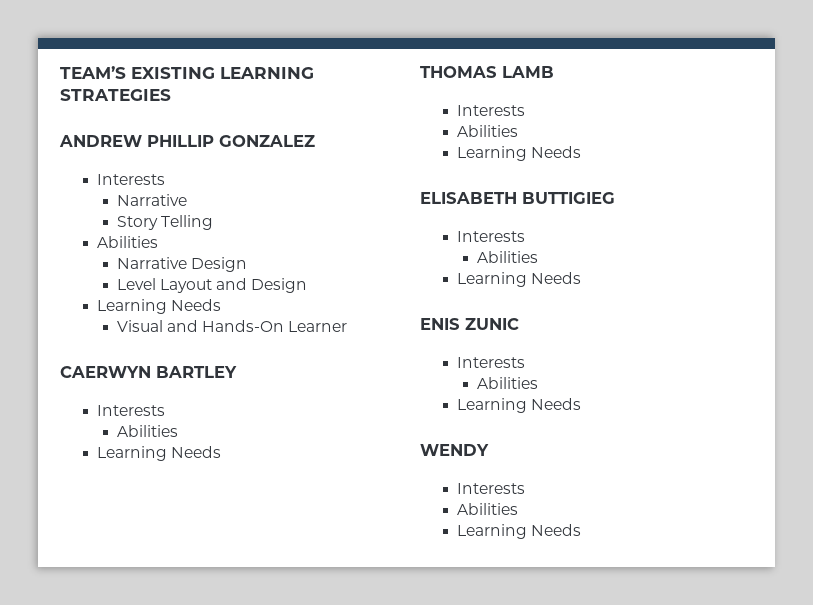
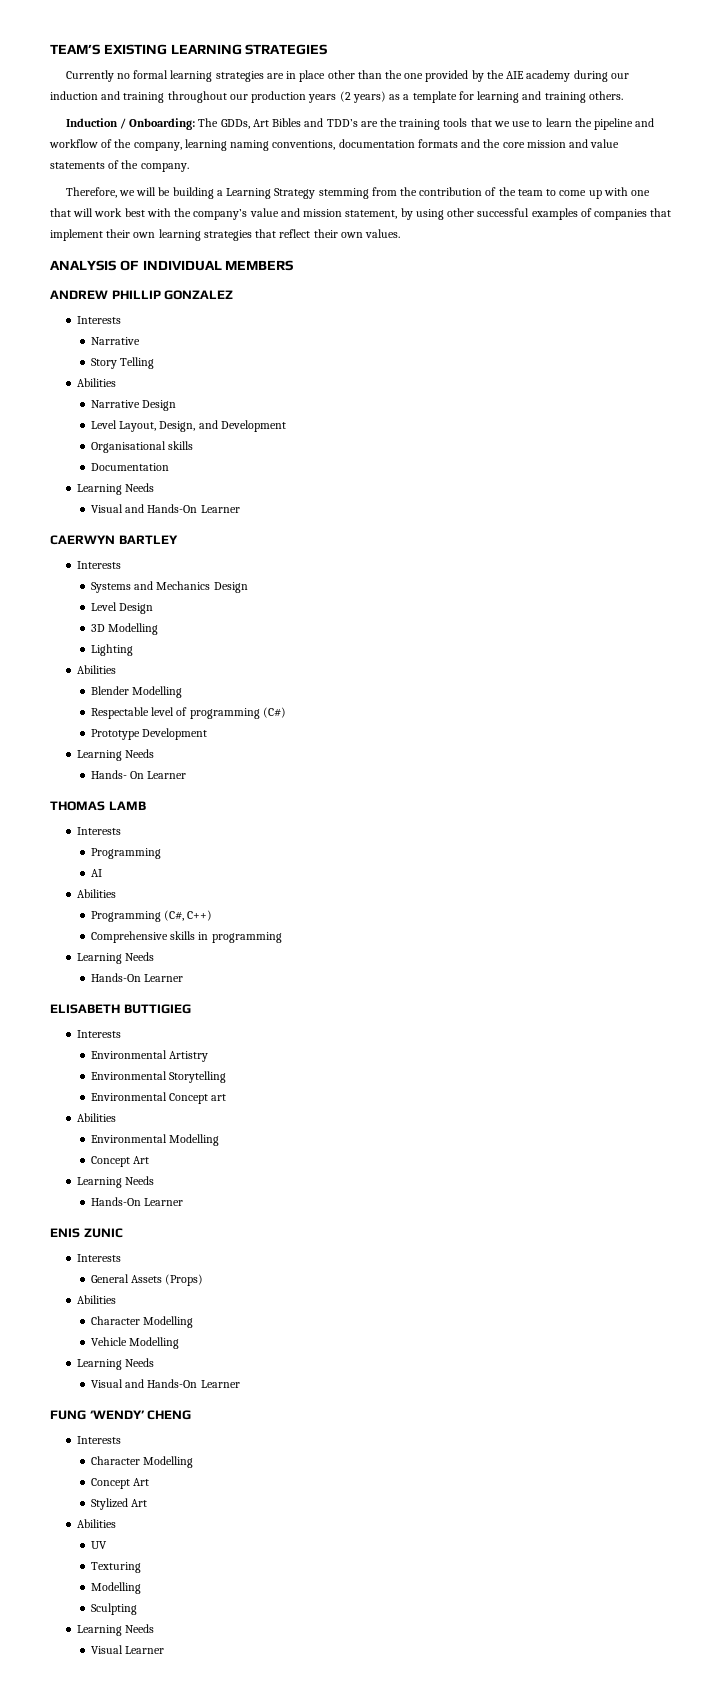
+ Currently no formal learning strategies are in place other than the one provided by the AIE academy during our induction and training throughout our production years (2 years) as a template for learning and training others.
+ Induction / Onboarding: The GDDs, Art Bibles and TDD’s are the training tools that we use to learn the pipeline and workflow of the company, learning naming conventions, documentation formats and the core mission and value statements of the company.
+ Therefore, we will be building a Learning Strategy stemming from the contribution of the team to come up with one that will work best with the company’s value and mission statement, by using other successful examples of companies that implement their own learning strategies that reflect their own values.
+ ANALYSIS OF INDIVIDUAL MEMBERS
- Level Layout and Design
+ Level Layout, Design, and Development
+ Organisational skills
+ Documentation
  CAERWYN BARTLEY
  Interests
+ Systems and Mechanics Design
+ Level Design
+ 3D Modelling
+ Lighting
  Abilities
+ Blender Modelling
+ Respectable level of programming (C#)
+ Prototype Development
  Learning Needs
+ Hands- On Learner
  THOMAS LAMB
  Interests
+ Programming
+ AI
  Abilities
+ Programming (C#, C++)
+ Comprehensive skills in programming
  Learning Needs
+ Hands-On Learner
  ELISABETH BUTTIGIEG
  Interests
+ Environmental Artistry
+ Environmental Storytelling
+ Environmental Concept art
  Abilities
+ Environmental Modelling
+ Concept Art
  Learning Needs
+ Hands-On Learner
  ENIS ZUNIC
  Interests
+ General Assets (Props)
  Abilities
+ Character Modelling
+ Vehicle Modelling
  Learning Needs
- WENDY
+ Visual and Hands-On Learner
+ FUNG ‘WENDY’ CHENG
  Interests
+ Character Modelling
+ Concept Art
+ Stylized Art
  Abilities
+ UV
+ Texturing
+ Modelling
+ Sculpting
  Learning Needs
+ Visual Learner

